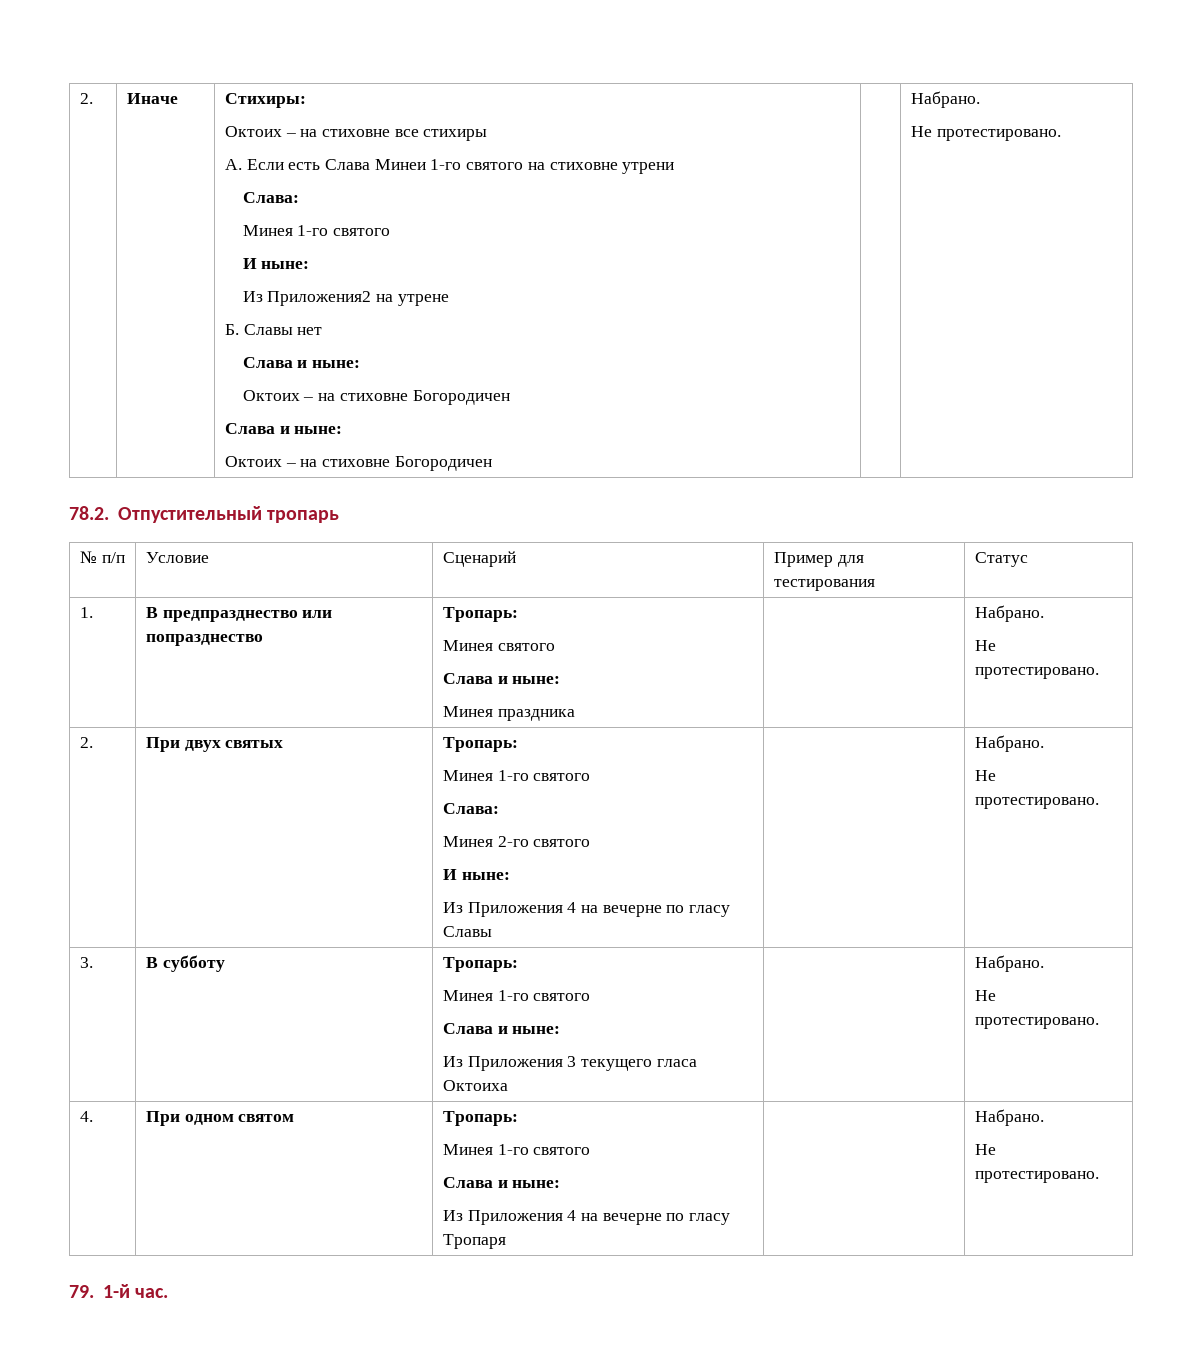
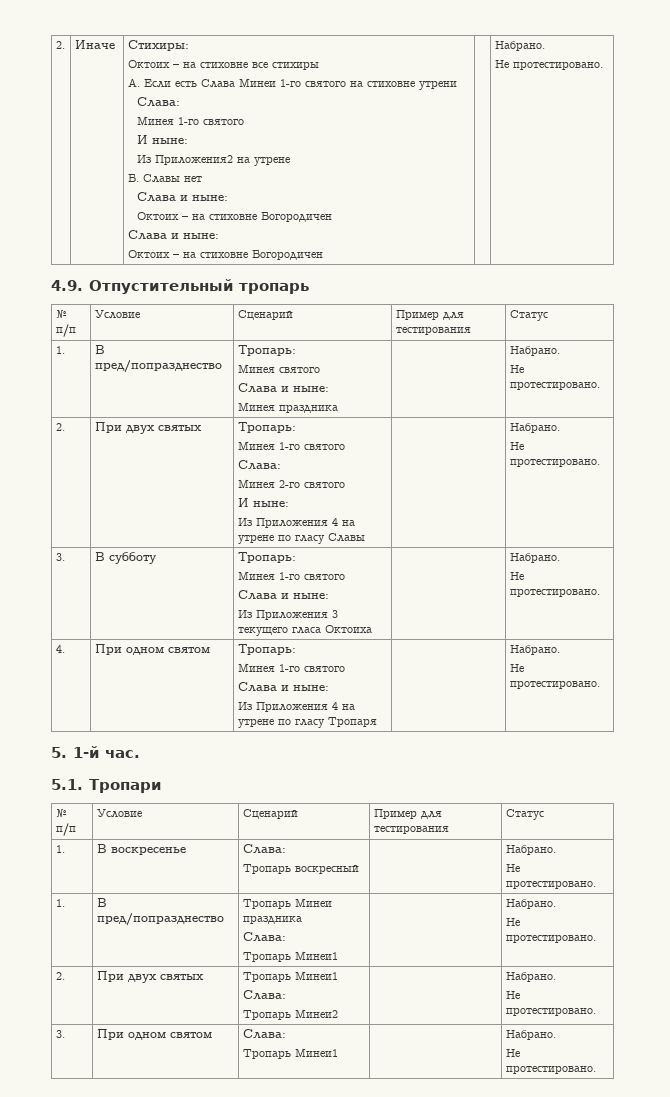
- 78.2. Отпустительный тропарь
+ 4.9. Отпустительный тропарь
- 1. | В предпразднество или попразднество | Тропарь:
+ 1. | В пред/попразднество | Тропарь:
  2. | При двух святых | Тропарь:
  Минея 1-го святого
  Слава:
  Минея 2-го святого
  И ныне:
- Из Приложения 4 на вечерне по гласу Славы | | Набрано.
+ Из Приложения 4 на утрене по гласу Славы | | Набрано.
  4. | При одном святом | Тропарь:
  Минея 1-го святого
  Слава и ныне:
- Из Приложения 4 на вечерне по гласу Тропаря | | Набрано.
+ Из Приложения 4 на утрене по гласу Тропаря | | Набрано.
- 79. 1-й час.
+ 5. 1-й час.
+ 5.1. Тропари
+ № п/п | Условие | Сценарий | Пример для тестирования | Статус
+ 1. | В воскресенье | Слава:
+ Тропарь воскресный | | Набрано.
+ Не протестировано.
+ 1. | В пред/попразднество | Тропарь Минеи праздника
+ Слава:
+ Тропарь Минеи1 | | Набрано.
+ Не протестировано.
+ 2. | При двух святых | Тропарь Минеи1
+ Слава:
+ Тропарь Минеи2 | | Набрано.
+ Не протестировано.
+ 3. | При одном святом | Слава:
+ Тропарь Минеи1 | | Набрано.
+ Не протестировано.

